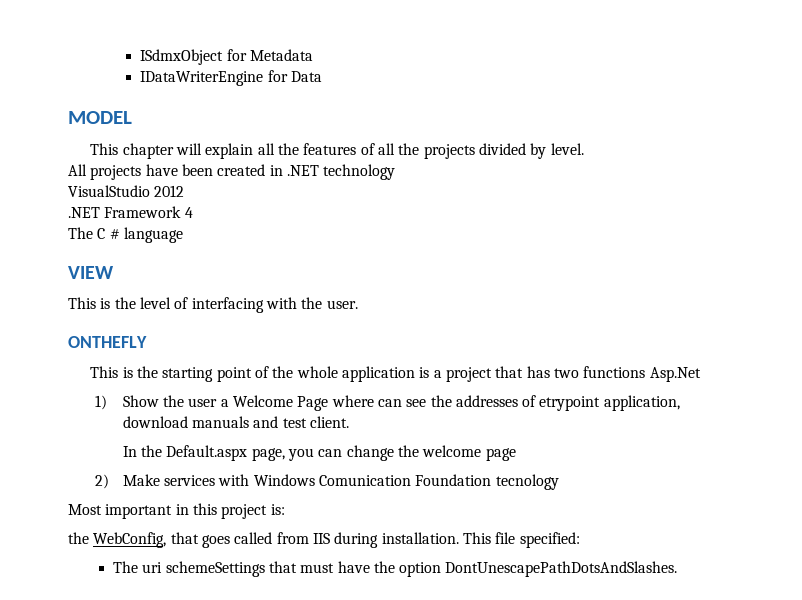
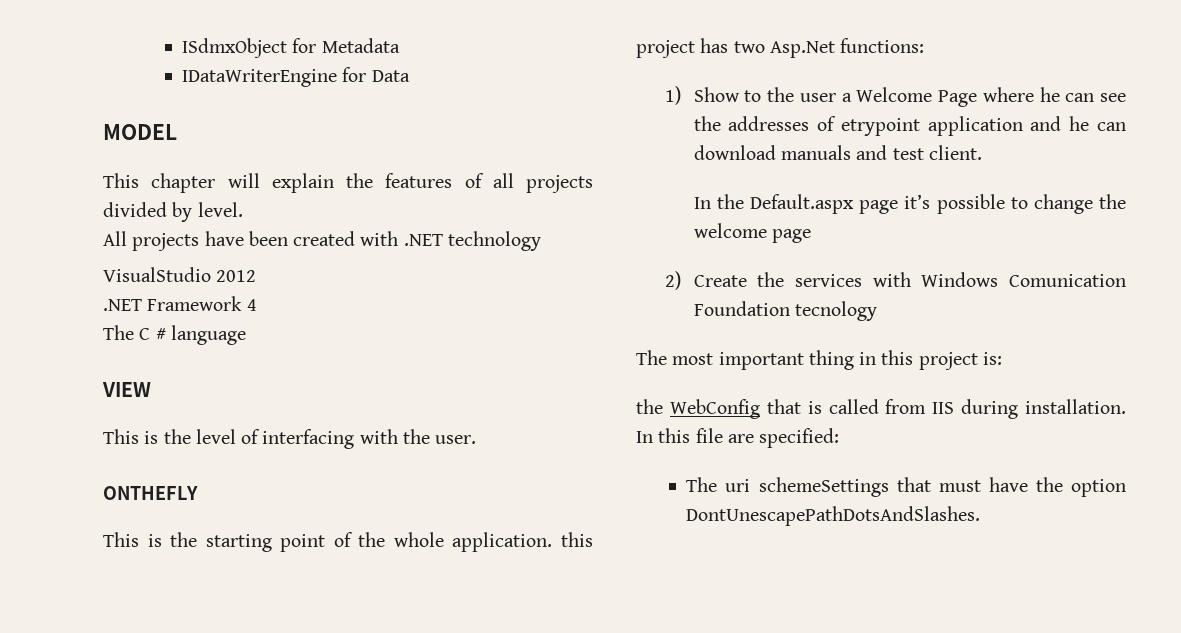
- This chapter will explain all the features of all the projects divided by level.
+ This chapter will explain the features of all projects divided by level.
- All projects have been created in .NET technology
+ All projects have been created with .NET technology
- This is the starting point of the whole application is a project that has two functions Asp.Net
+ This is the starting point of the whole application. this project has two Asp.Net functions:
- 1) Show the user a Welcome Page where can see the addresses of etrypoint application, download manuals and test client.
+ 1) Show to the user a Welcome Page where he can see the addresses of etrypoint application and he can download manuals and test client.
- In the Default.aspx page, you can change the welcome page
+ In the Default.aspx page it’s possible to change the welcome page
- 2) Make services with Windows Comunication Foundation tecnology
+ 2) Create the services with Windows Comunication Foundation tecnology
- Most important in this project is:
+ The most important thing in this project is:
- the WebConfig, that goes called from IIS during installation.
+ the WebConfig that is called from IIS during installation.
- This file specified:
+ In this file are specified:

